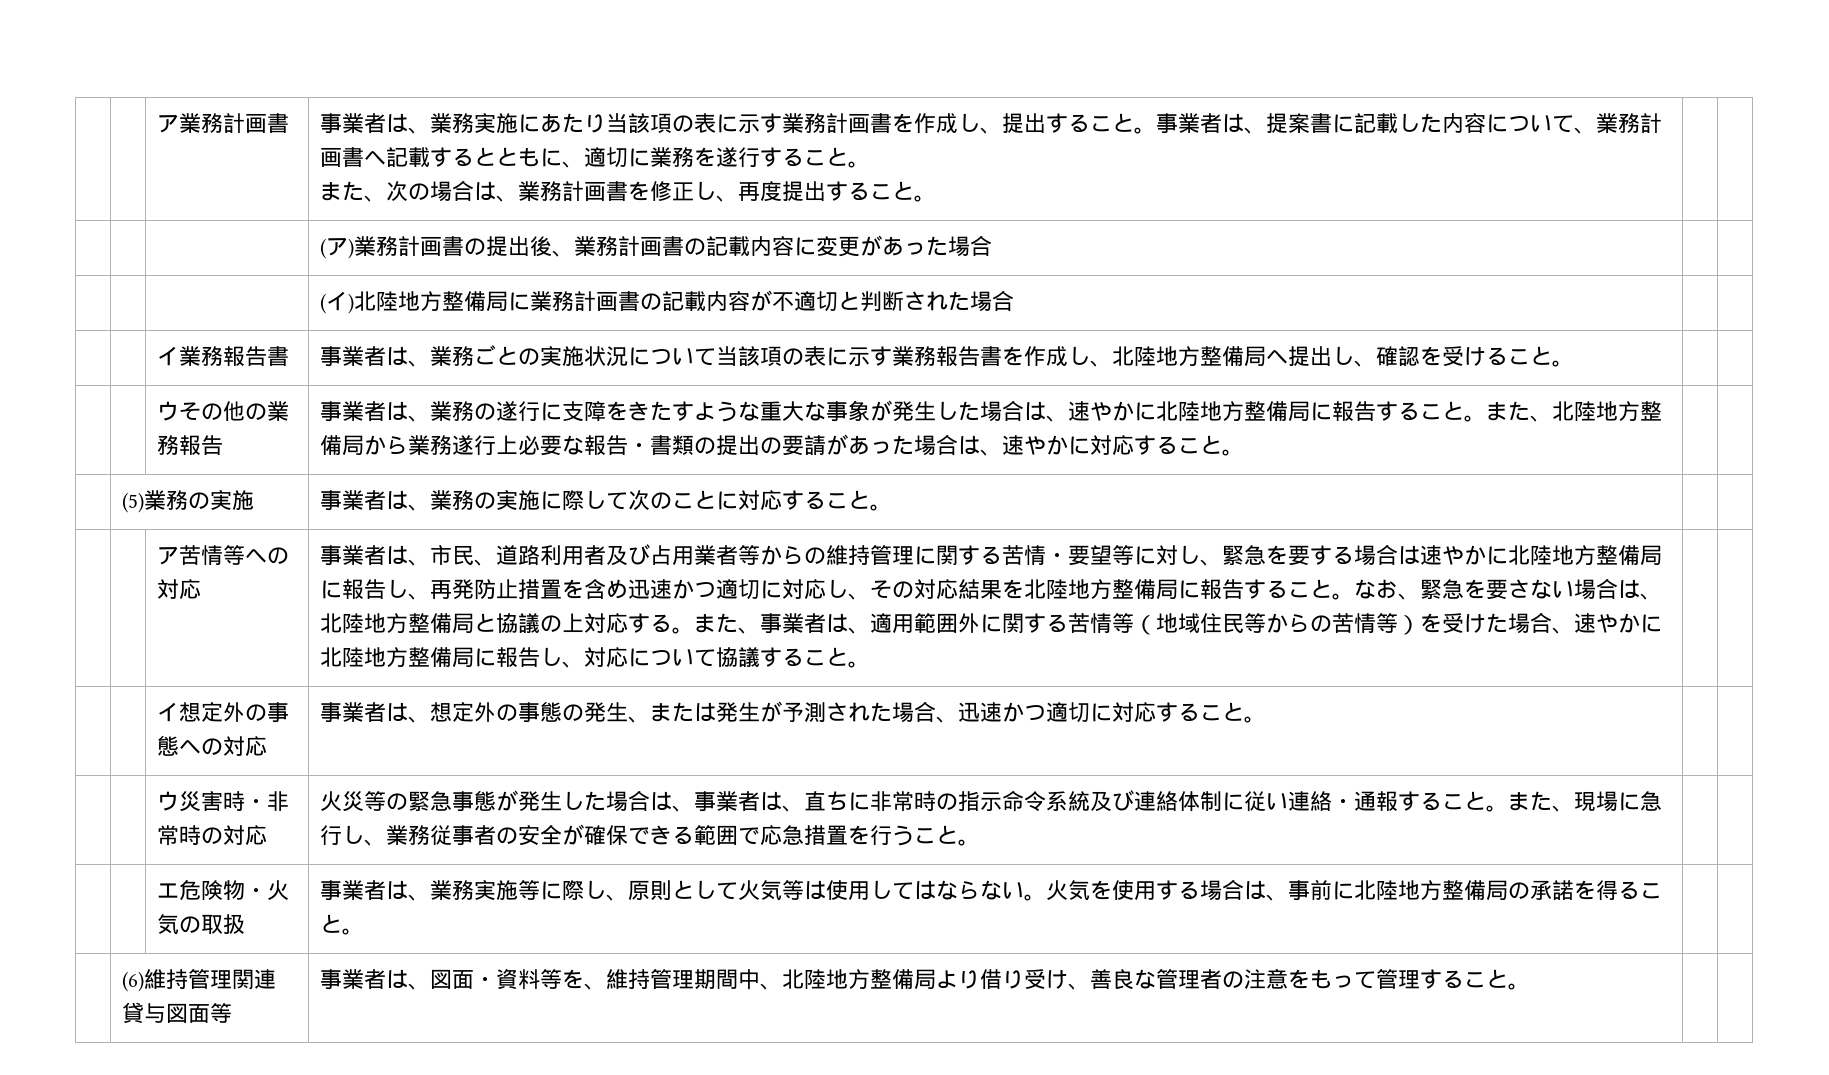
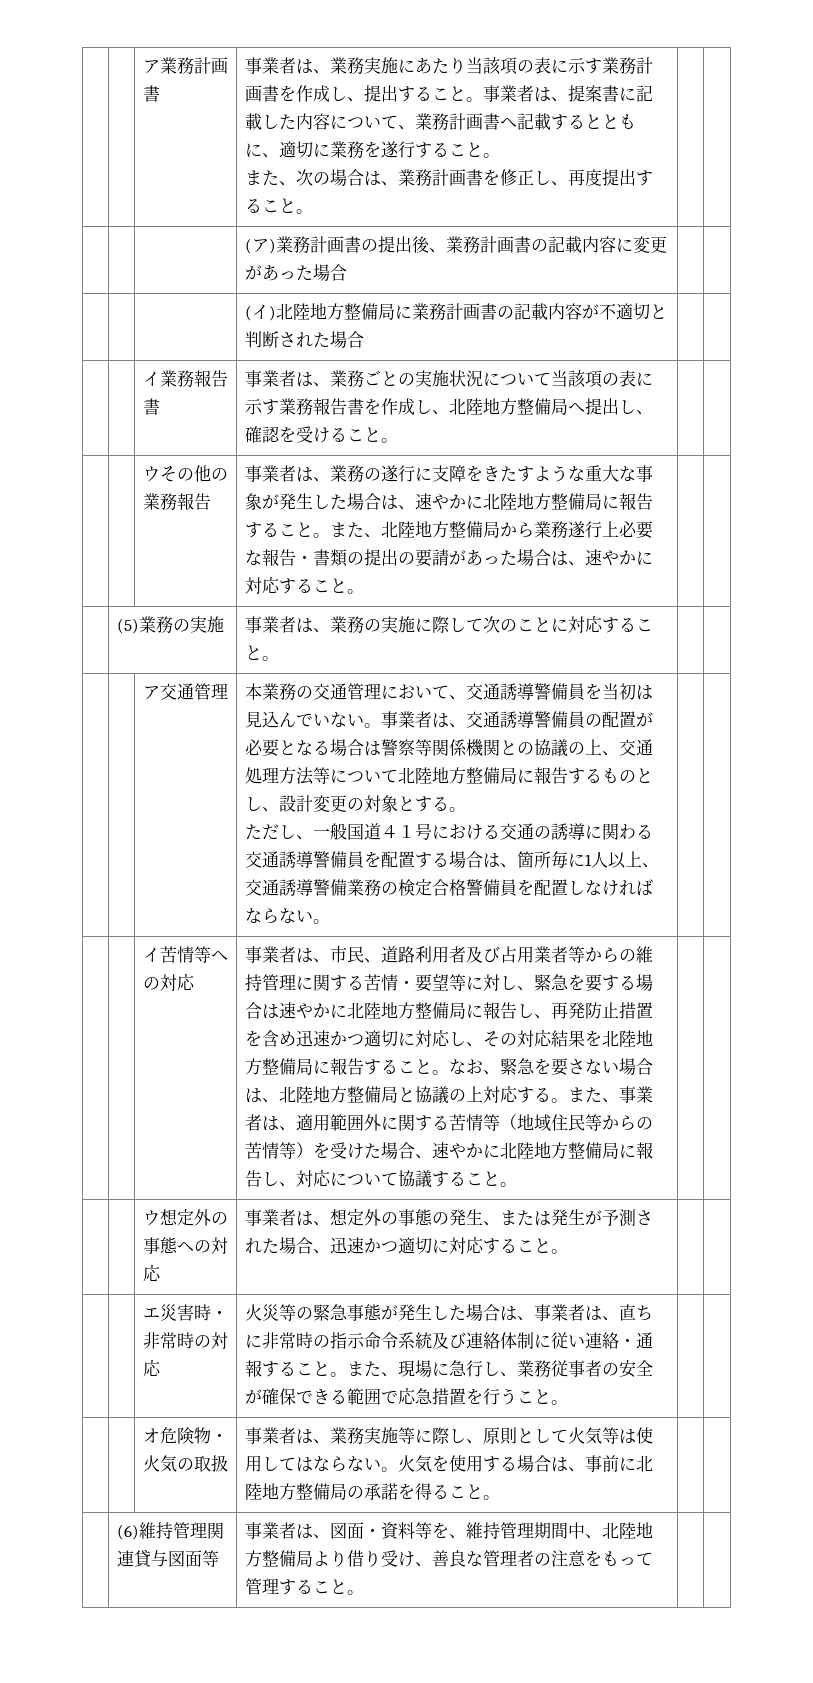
- ア苦情等への対応
+ ア交通管理 | 本業務の交通管理において、交通誘導警備員を当初は見込んでいない。事業者は、交通誘導警備員の配置が必要となる場合は警察等関係機関との協議の上、交通処理方法等について北陸地方整備局に報告するものとし、設計変更の対象とする。
+ ただし、一般国道４１号における交通の誘導に関わる交通誘導警備員を配置する場合は、箇所毎に1人以上、交通誘導警備業務の検定合格警備員を配置しなければならない。 | |
+ | | イ苦情等への対応
- | | イ想定外の事態への対応 | 事業者は、想定外の事態の発生、または発生が予測された場合、迅速かつ適切に対応すること。 | |
+ | | ウ想定外の事態への対応 | 事業者は、想定外の事態の発生、または発生が予測された場合、迅速かつ適切に対応すること。 | |
- ウ災害時・非常時の対応
+ エ災害時・非常時の対応
- | | エ危険物・火気の取扱 | 事業者は、業務実施等に際し、原則として火気等は使用してはならない。火気を使用する場合は、事前に北陸地方整備局の承諾を得ること。 | |
+ | | オ危険物・火気の取扱 | 事業者は、業務実施等に際し、原則として火気等は使用してはならない。火気を使用する場合は、事前に北陸地方整備局の承諾を得ること。 | |

